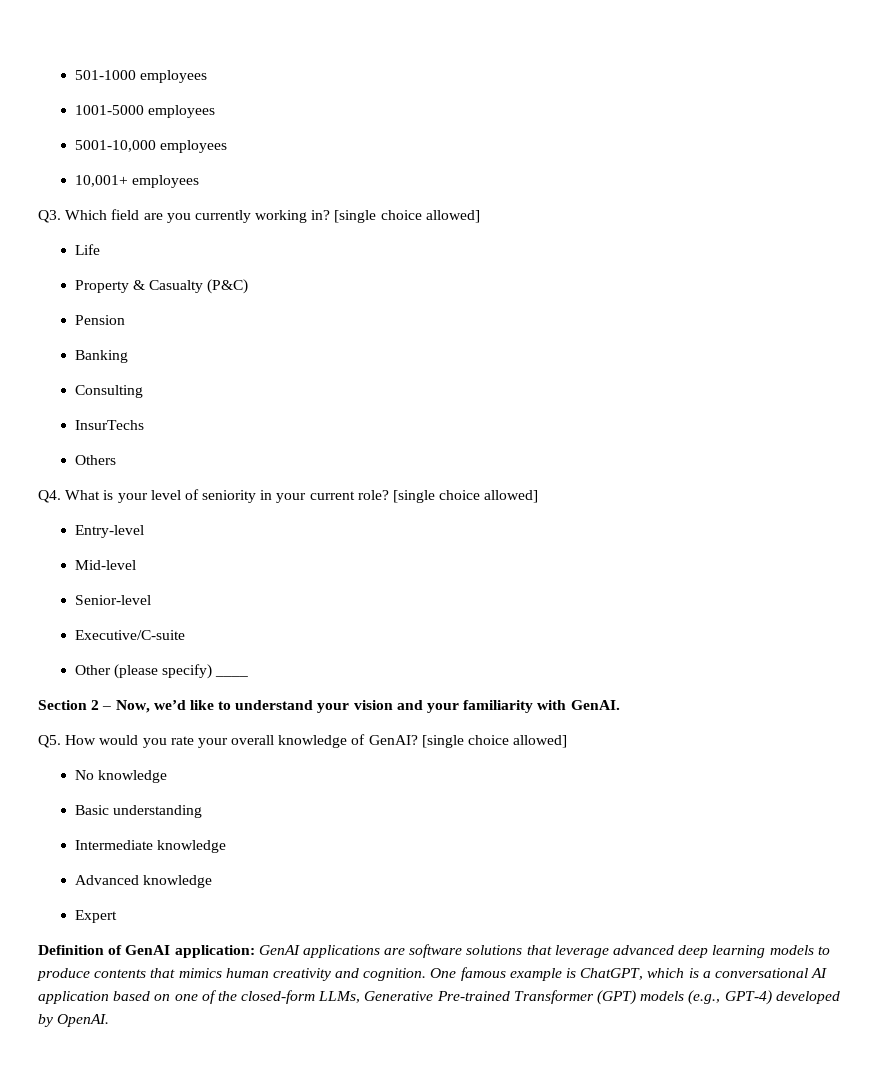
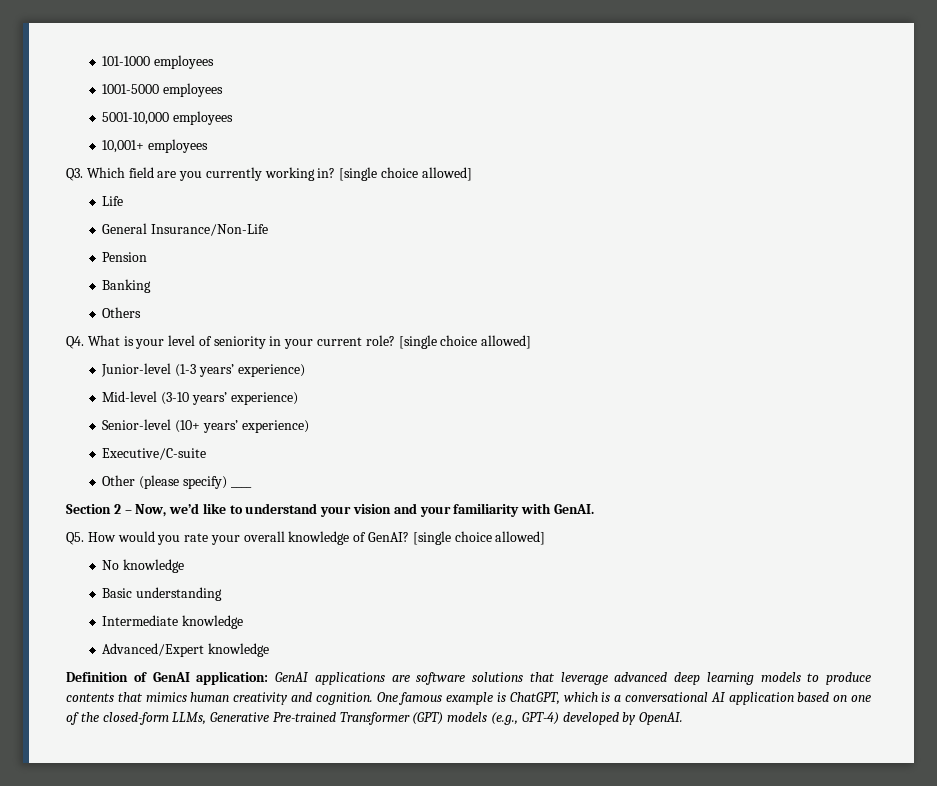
- 501-1000 employees
+ 101-1000 employees
- Property & Casualty (P&C)
+ General Insurance/Non-Life
- Consulting
- InsurTechs
- Entry-level
- Mid-level
- Senior-level
+ Junior-level (1-3 years’ experience)
+ Mid-level (3-10 years’ experience)
+ Senior-level (10+ years’ experience)
- Advanced knowledge
- Expert
+ Advanced/Expert knowledge

